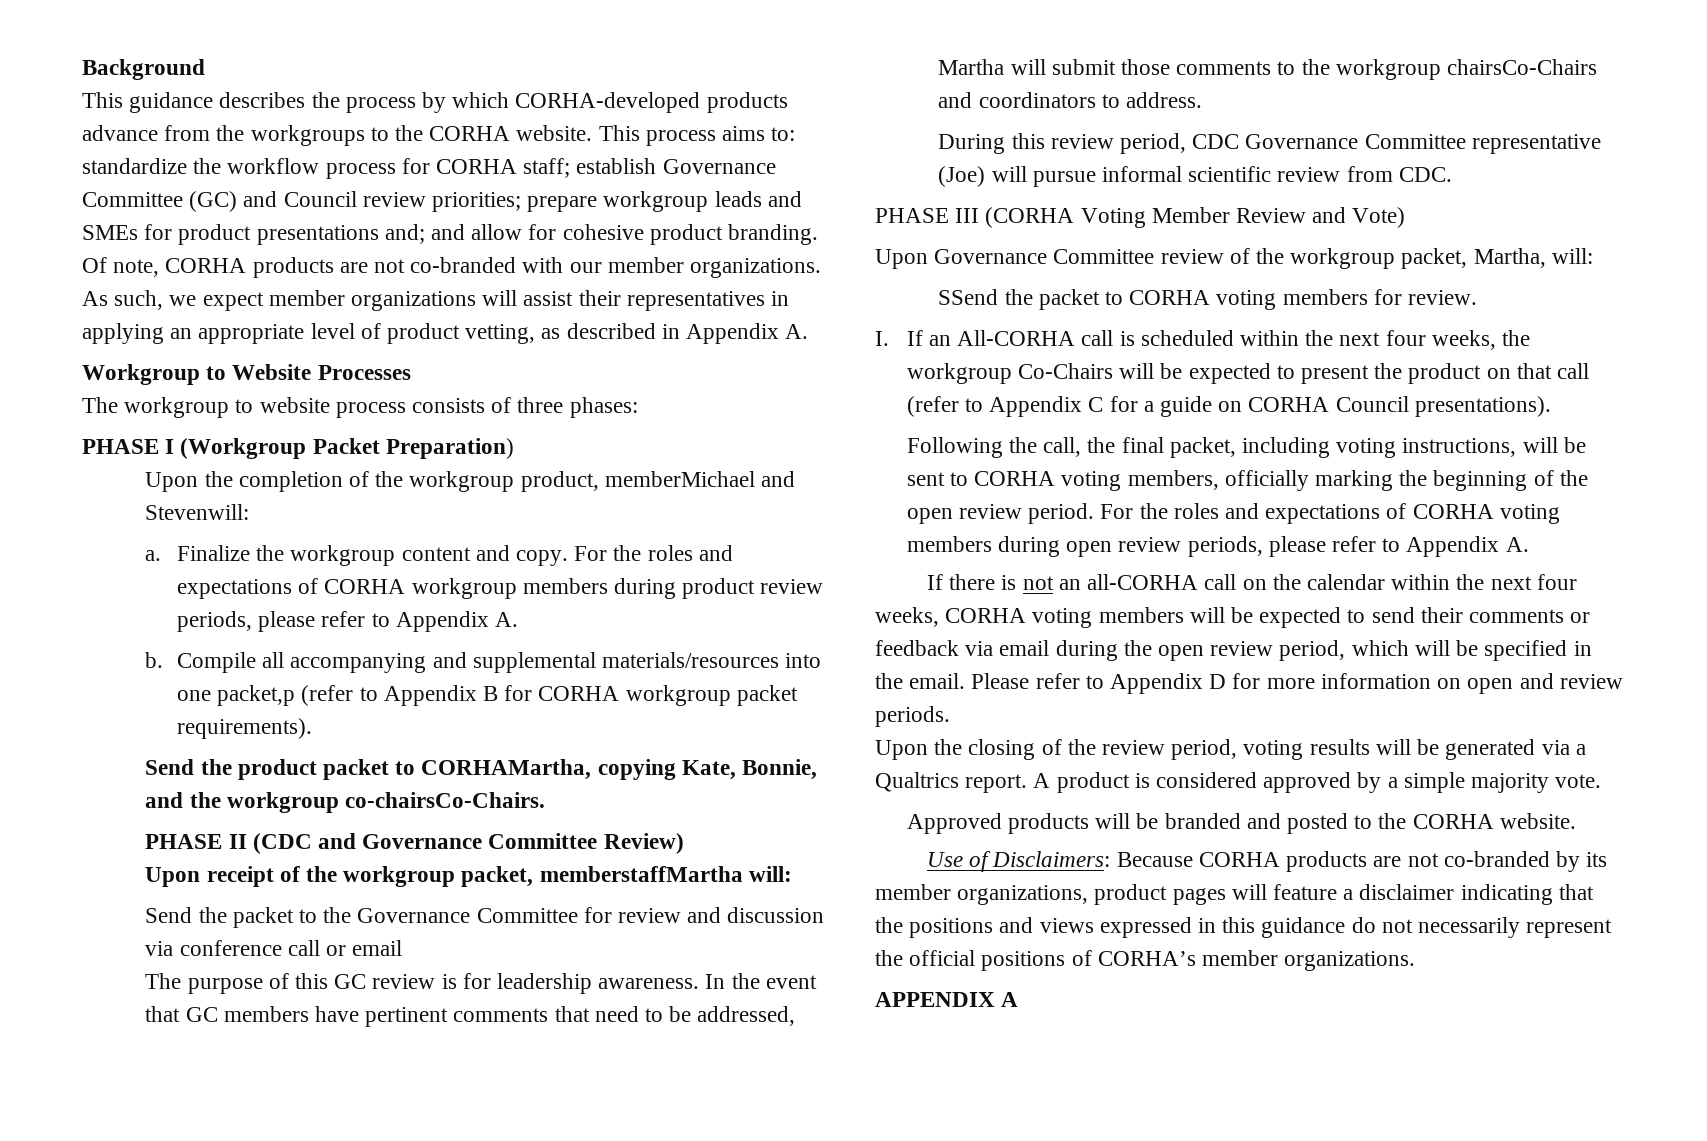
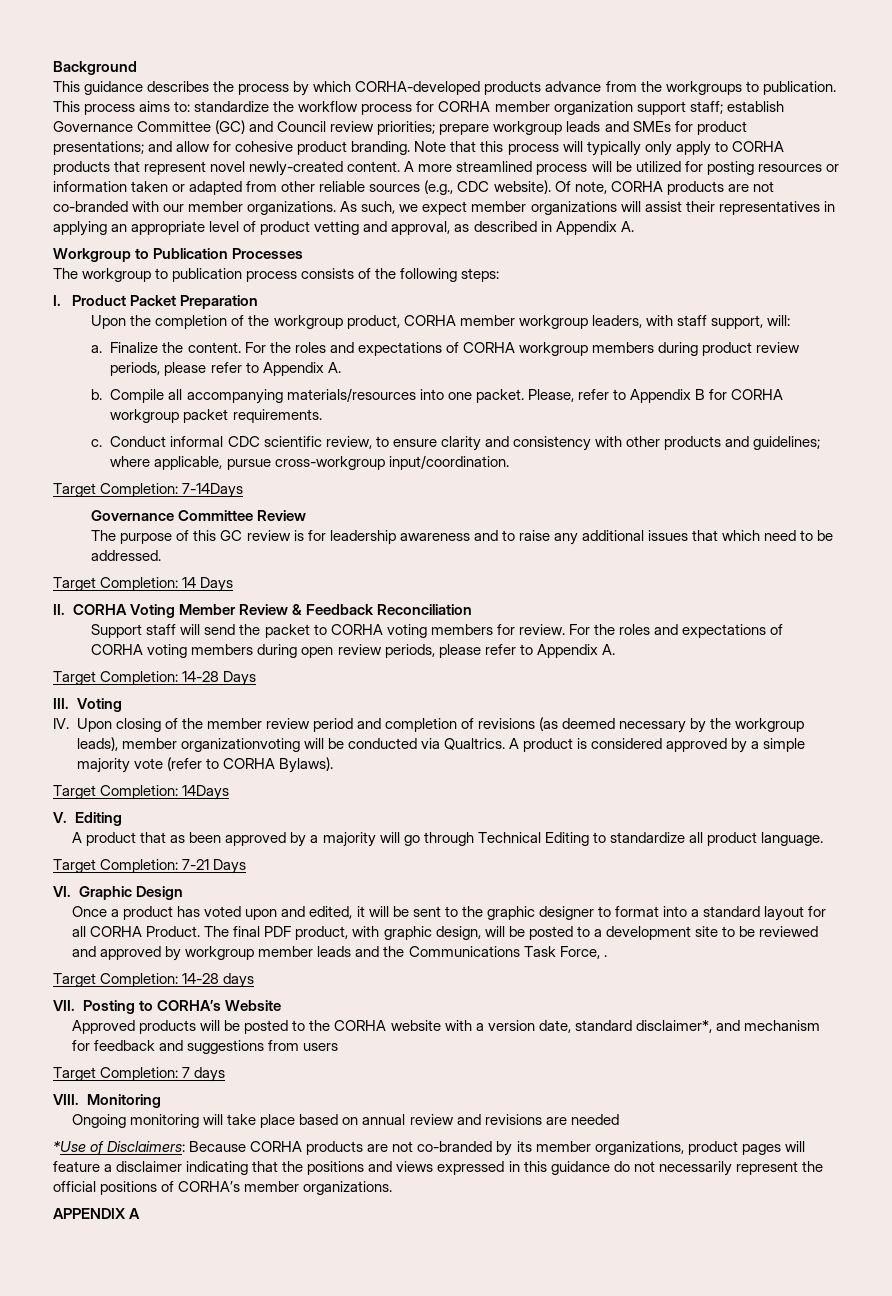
- This guidance describes the process by which CORHA-developed products advance from the workgroups to the CORHA website.
+ This guidance describes the process by which CORHA-developed products advance from the workgroups to publication.
- This process aims to: standardize the workflow process for CORHA staff; establish Governance Committee (GC) and Council review priorities; prepare workgroup leads and SMEs for product presentations and; and allow for cohesive product branding.
+ This process aims to: standardize the workflow process for CORHA member organization support staff; establish Governance Committee (GC) and Council review priorities; prepare workgroup leads and SMEs for product presentations; and allow for cohesive product branding.
+ Note that this process will typically only apply to CORHA products that represent novel newly-created content. A more streamlined process will be utilized for posting resources or information taken or adapted from other reliable sources (e.g., CDC website).
- As such, we expect member organizations will assist their representatives in applying an appropriate level of product vetting, as described in Appendix A.
+ As such, we expect member organizations will assist their representatives in applying an appropriate level of product vetting and approval, as described in Appendix A.
- Workgroup to Website Processes
+ Workgroup to Publication Processes
- The workgroup to website process consists of three phases:
- PHASE I (Workgroup Packet Preparation)
+ The workgroup to publication process consists of the following steps:
+ I. Product Packet Preparation
- Upon the completion of the workgroup product, memberMichael and Stevenwill:
+ Upon the completion of the workgroup product, CORHA member workgroup leaders, with staff support, will:
- Finalize the workgroup content and copy.
+ Finalize the content.
- Compile all accompanying and supplemental materials/resources into one packet,p (refer to Appendix B for CORHA workgroup packet requirements).
- Send the product packet to CORHAMartha, copying Kate, Bonnie, and the workgroup co-chairsCo-Chairs.
- PHASE II (CDC and Governance Committee Review)
- Upon receipt of the workgroup packet, memberstaffMartha will:
- Send the packet to the Governance Committee for review and discussion via conference call or email
+ Compile all accompanying materials/resources into one packet. Please, refer to Appendix B for CORHA workgroup packet requirements.
+ c. Conduct informal CDC scientific review, to ensure clarity and consistency with other products and guidelines; where applicable, pursue cross-workgroup input/coordination.
+ Target Completion: 7-14Days
+ Governance Committee Review
- The purpose of this GC review is for leadership awareness. In the event that GC members have pertinent comments that need to be addressed, Martha will submit those comments to the workgroup chairsCo-Chairs and coordinators to address.
- During this review period, CDC Governance Committee representative (Joe) will pursue informal scientific review from CDC.
- PHASE III (CORHA Voting Member Review and Vote)
- Upon Governance Committee review of the workgroup packet, Martha, will:
- SSend the packet to CORHA voting members for review.
- I. If an All-CORHA call is scheduled within the next four weeks, the workgroup Co-Chairs will be expected to present the product on that call (refer to Appendix C for a guide on CORHA Council presentations).
- Following the call, the final packet, including voting instructions, will be sent to CORHA voting members, officially marking the beginning of the open review period.
+ The purpose of this GC review is for leadership awareness and to raise any additional issues that which need to be addressed.
+ Target Completion: 14 Days
+ II. CORHA Voting Member Review & Feedback Reconciliation
+ Support staff will send the packet to CORHA voting members for review.
- If there is not an all-CORHA call on the calendar within the next four weeks, CORHA voting members will be expected to send their comments or feedback via email during the open review period, which will be specified in the email. Please refer to Appendix D for more information on open and review periods.
- Upon the closing of the review period, voting results will be generated via a Qualtrics report.
+ Target Completion: 14-28 Days
+ III. Voting
+ IV. Upon closing of the member review period and completion of revisions (as deemed necessary by the workgroup leads), member organizationvoting will be conducted via Qualtrics.
- A product is considered approved by a simple majority vote.
+ A product is considered approved by a simple majority vote (refer to CORHA Bylaws).
+ Target Completion: 14Days
+ V. Editing
+ A product that as been approved by a majority will go through Technical Editing to standardize all product language.
+ Target Completion: 7-21 Days
+ VI. Graphic Design
+ Once a product has voted upon and edited, it will be sent to the graphic designer to format into a standard layout for all CORHA Product. The final PDF product, with graphic design, will be posted to a development site to be reviewed and approved by workgroup member leads and the Communications Task Force, .
+ Target Completion: 14-28 days
+ VII. Posting to CORHA’s Website
- Approved products will be branded and posted to the CORHA website.
- Use of Disclaimers: Because CORHA products are not co-branded by its member organizations, product pages will feature a disclaimer indicating that the positions and views expressed in this guidance do not necessarily represent the official positions of CORHA’s member organizations.
+ Approved products will be posted to the CORHA website with a version date, standard disclaimer*, and mechanism for feedback and suggestions from users
+ Target Completion: 7 days
+ VIII. Monitoring
+ Ongoing monitoring will take place based on annual review and revisions are needed
+ *Use of Disclaimers: Because CORHA products are not co-branded by its member organizations, product pages will feature a disclaimer indicating that the positions and views expressed in this guidance do not necessarily represent the official positions of CORHA’s member organizations.

